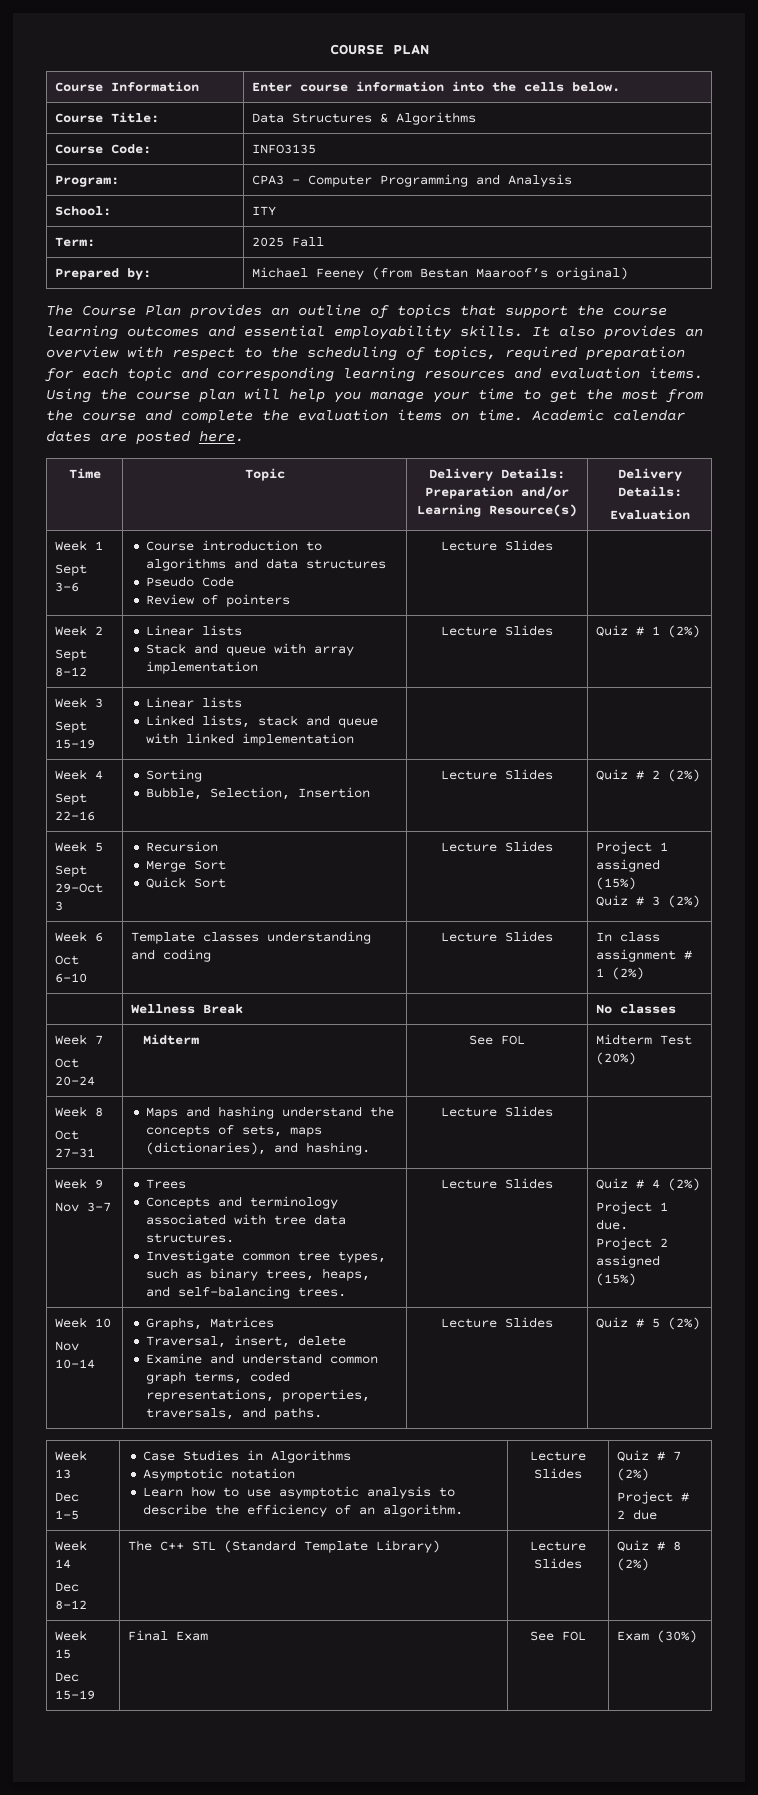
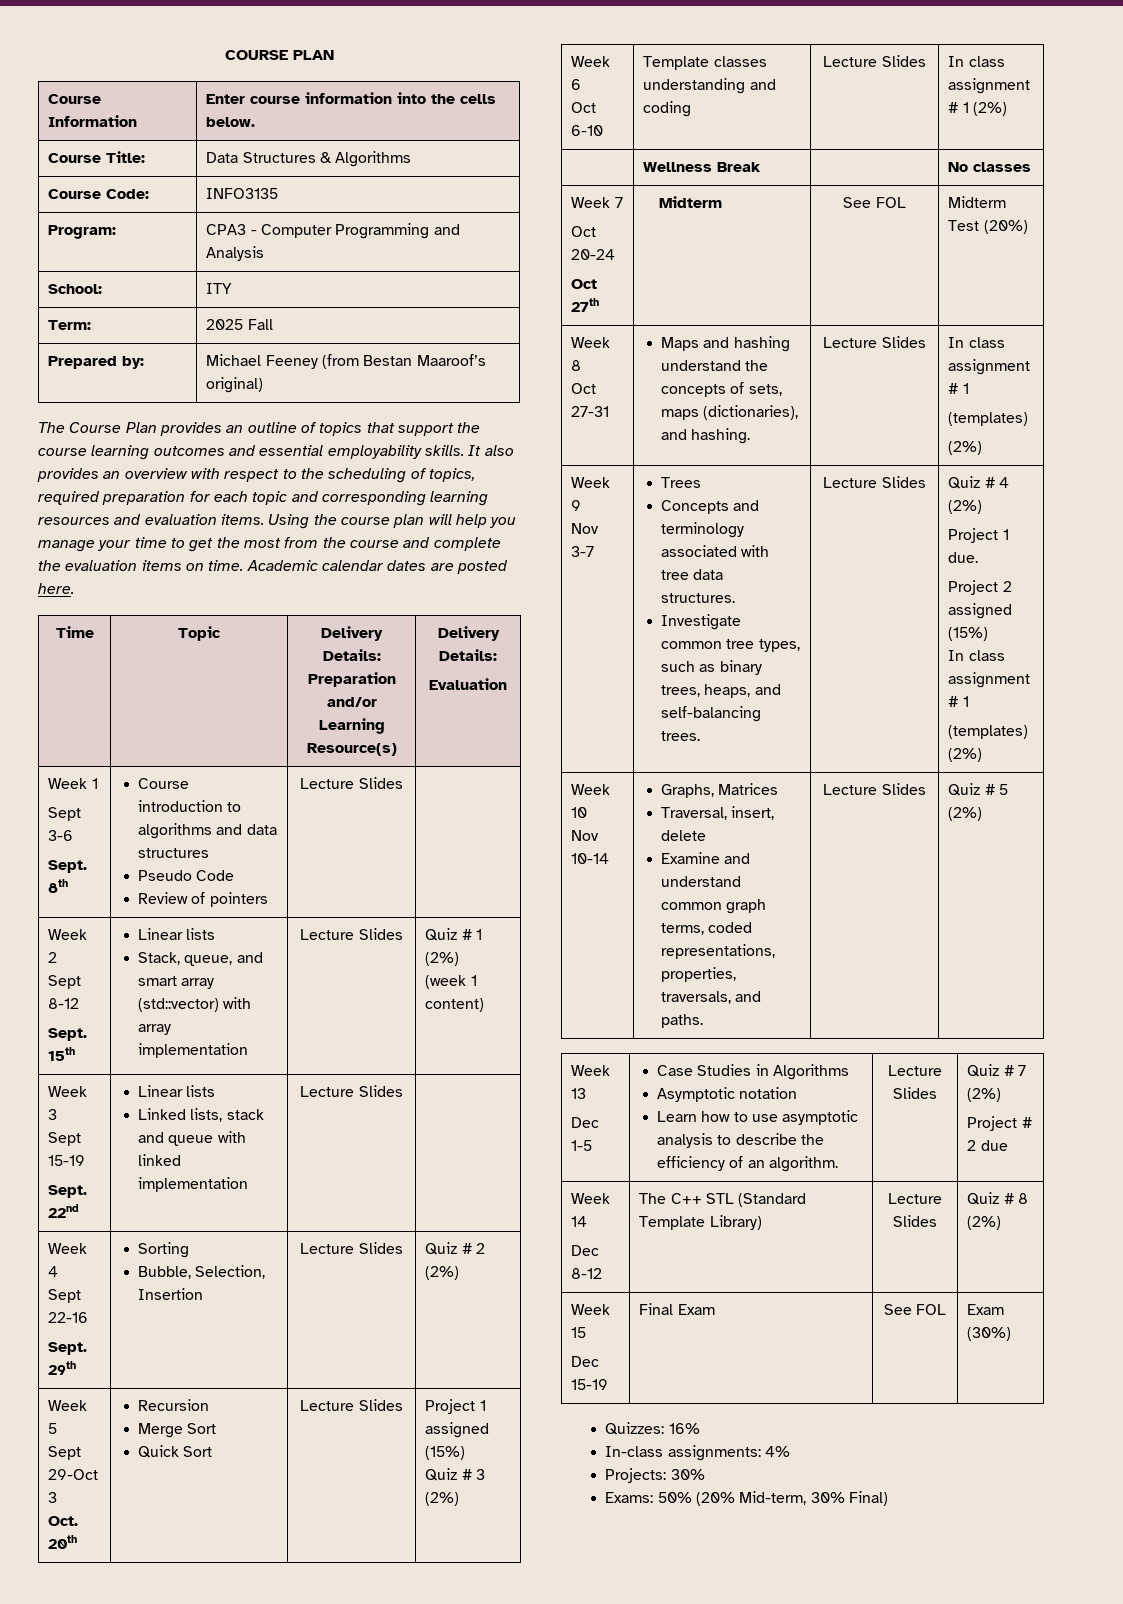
  Week 1
- Sept 3-6 | Course introduction to algorithms and data structures
+ Sept 3-6
+ Sept. 8th | Course introduction to algorithms and data structures
  Week 2
- Sept 8-12 | Linear lists
- Stack and queue with array implementation | Lecture Slides | Quiz # 1 (2%)
+ Sept 8-12
+ Sept. 15th | Linear lists
+ Stack, queue, and smart array (std::vector) with array implementation | Lecture Slides | Quiz # 1 (2%)
+ (week 1 content)
  Week 3
- Sept 15-19 | Linear lists
- Linked lists, stack and queue with linked implementation | |
+ Sept 15-19
+ Sept. 22nd | Linear lists
+ Linked lists, stack and queue with linked implementation | Lecture Slides |
  Week 4
- Sept 22-16 | Sorting
+ Sept 22-16
+ Sept. 29th | Sorting
  Week 5
- Sept 29-Oct 3 | Recursion
+ Sept 29-Oct 3
+ Oct. 20th | Recursion
  Week 7
- Oct 20-24 | Midterm | See FOL | Midterm Test (20%)
+ Oct 20-24
+ Oct 27th | Midterm | See FOL | Midterm Test (20%)
  Week 8
- Oct 27-31 | Maps and hashing understand the concepts of sets, maps (dictionaries), and hashing. | Lecture Slides |
+ Oct 27-31 | Maps and hashing understand the concepts of sets, maps (dictionaries), and hashing. | Lecture Slides | In class assignment # 1
+ (templates)
+ (2%)
  Project 2 assigned (15%)
+ In class assignment # 1
+ (templates) (2%)
+ Quizzes: 16%
+ In-class assignments: 4%
+ Projects: 30%
+ Exams: 50% (20% Mid-term, 30% Final)

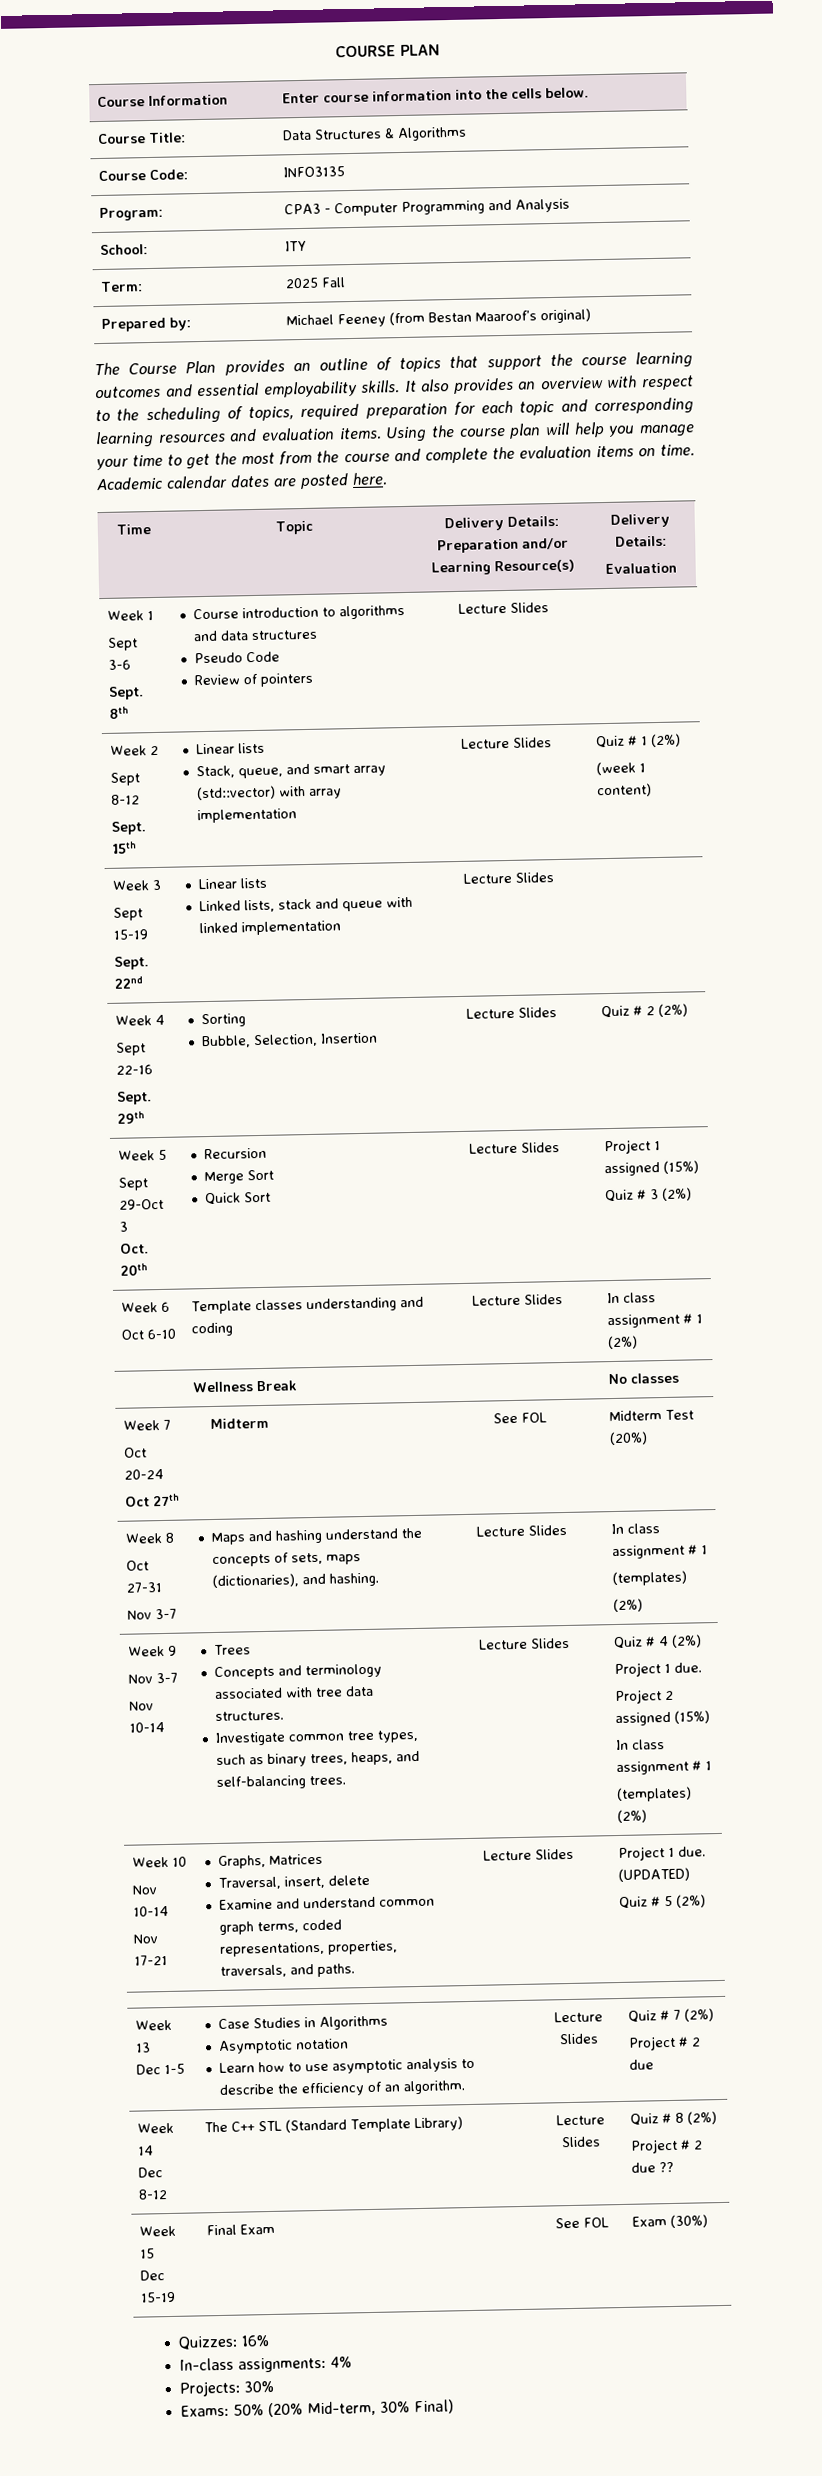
  Week 8
- Oct 27-31 | Maps and hashing understand the concepts of sets, maps (dictionaries), and hashing. | Lecture Slides | In class assignment # 1
+ Oct 27-31
+ Nov 3-7 | Maps and hashing understand the concepts of sets, maps (dictionaries), and hashing. | Lecture Slides | In class assignment # 1
  Week 9
  Nov 3-7
+ Nov 10-14
  Week 10
- Nov 10-14 | Graphs, Matrices
+ Nov 10-14
+ Nov 17-21 | Graphs, Matrices
  Traversal, insert, delete
- Examine and understand common graph terms, coded representations, properties, traversals, and paths. | Lecture Slides | Quiz # 5 (2%)
+ Examine and understand common graph terms, coded representations, properties, traversals, and paths. | Lecture Slides | Project 1 due. (UPDATED)
+ Quiz # 5 (2%)
  Week 14
  Dec 8-12 | The C++ STL (Standard Template Library) | Lecture Slides | Quiz # 8 (2%)
+ Project # 2 due ??

